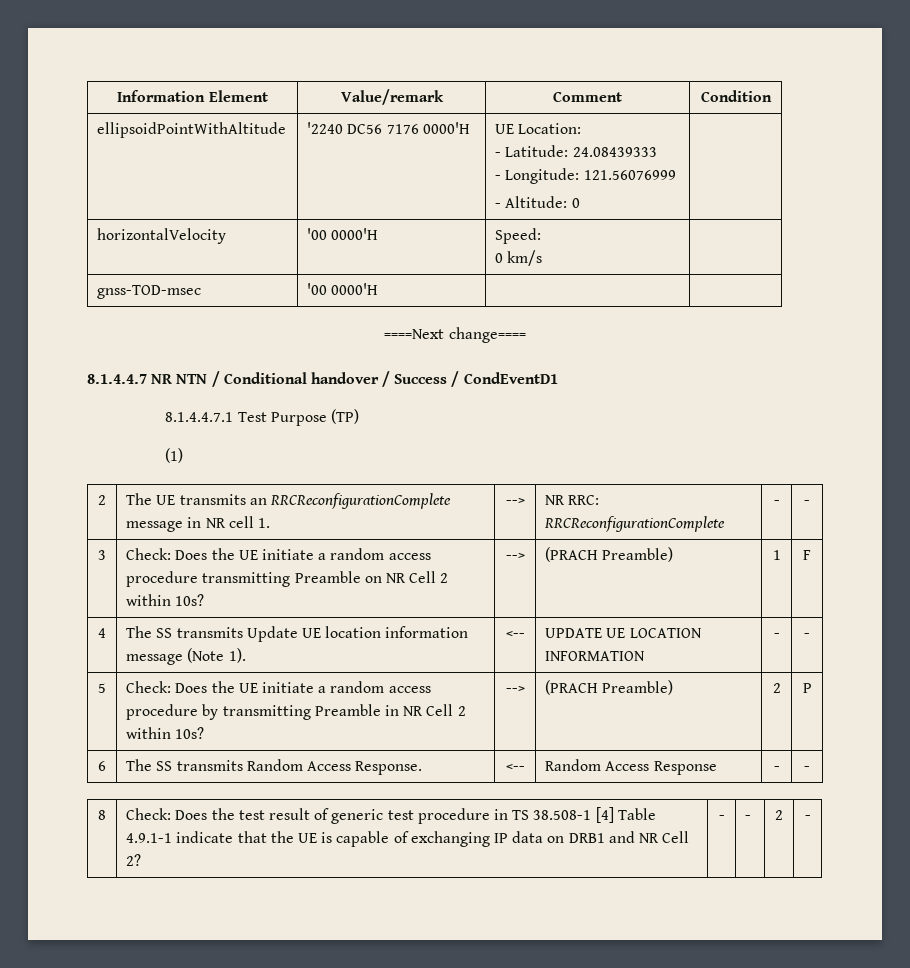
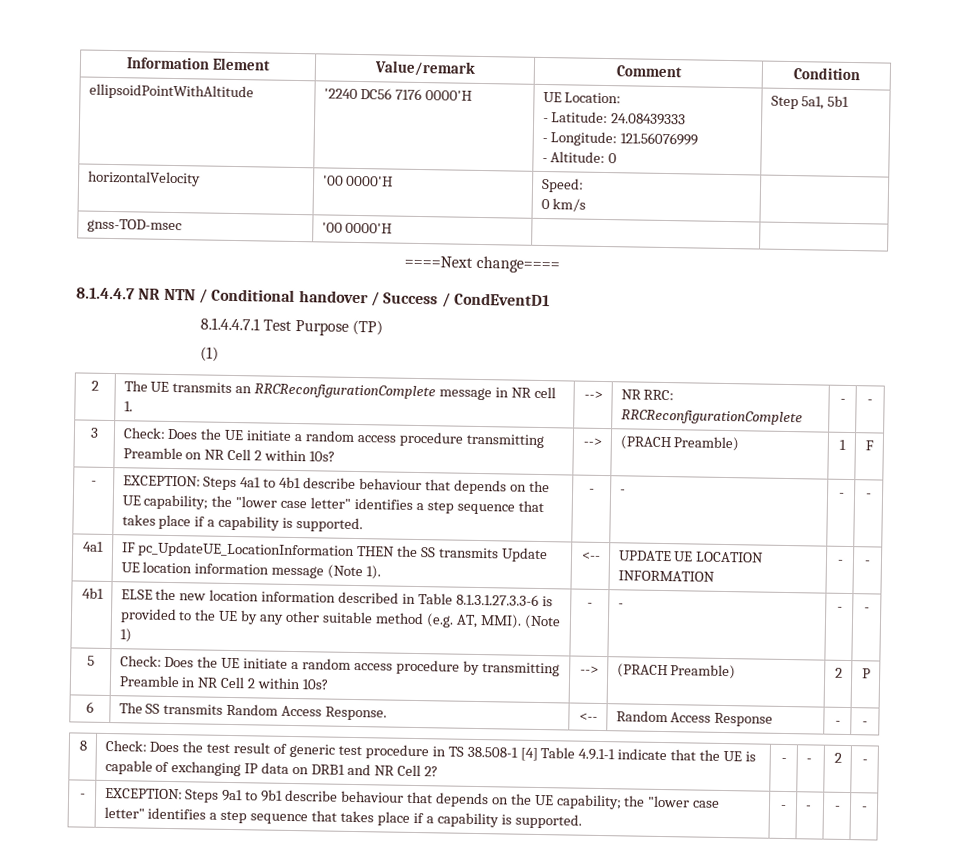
  ellipsoidPointWithAltitude | '2240 DC56 7176 0000'H | UE Location:
  - Latitude: 24.08439333
  - Longitude: 121.56076999
- - Altitude: 0 |
+ - Altitude: 0 | Step 5a1, 5b1
- 4 | The SS transmits Update UE location information message (Note 1). | <-- | UPDATE UE LOCATION INFORMATION | - | -
+ - | EXCEPTION: Steps 4a1 to 4b1 describe behaviour that depends on the UE capability; the "lower case letter" identifies a step sequence that takes place if a capability is supported. | - | - | - | -
+ 4a1 | IF pc_UpdateUE_LocationInformation THEN the SS transmits Update UE location information message (Note 1). | <-- | UPDATE UE LOCATION INFORMATION | - | -
+ 4b1 | ELSE the new location information described in Table 8.1.3.1.27.3.3-6 is provided to the UE by any other suitable method (e.g. AT, MMI). (Note 1) | - | - | - | -
+ - | EXCEPTION: Steps 9a1 to 9b1 describe behaviour that depends on the UE capability; the "lower case letter" identifies a step sequence that takes place if a capability is supported. | - | - | - | -

